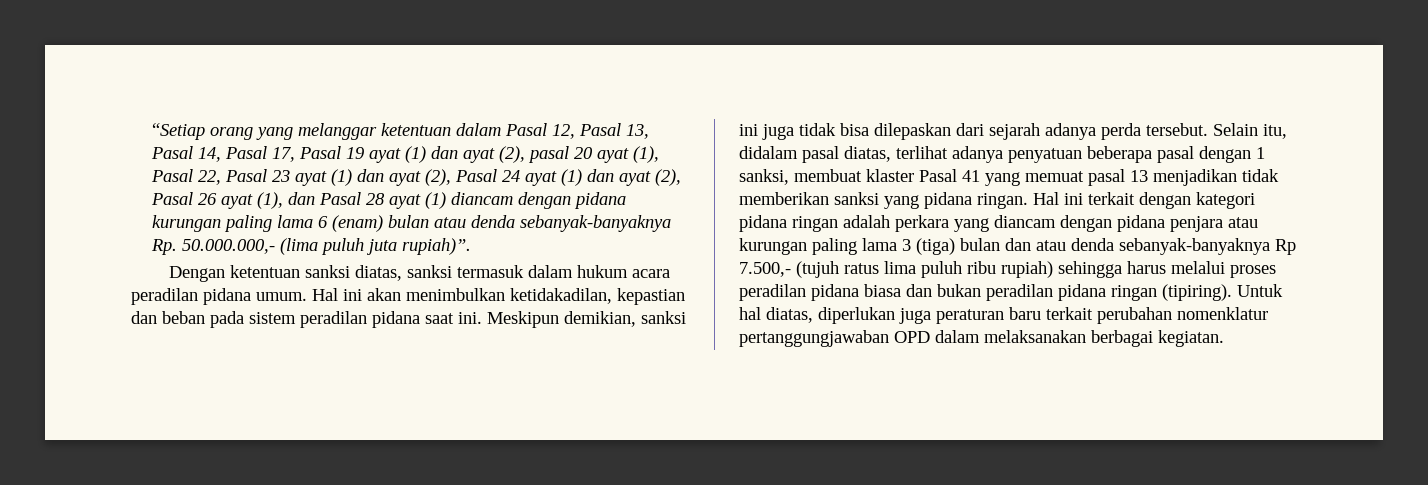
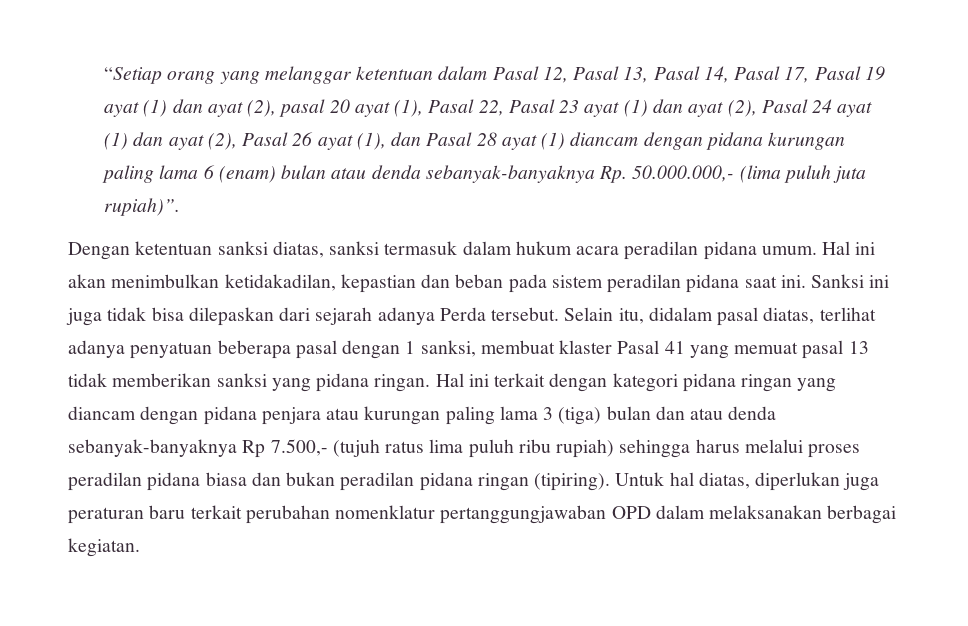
- Meskipun demikian, sanksi ini juga tidak bisa dilepaskan dari sejarah adanya perda tersebut.
+ Sanksi ini juga tidak bisa dilepaskan dari sejarah adanya Perda tersebut.
- Selain itu, didalam pasal diatas, terlihat adanya penyatuan beberapa pasal dengan 1 sanksi, membuat klaster Pasal 41 yang memuat pasal 13 menjadikan tidak memberikan sanksi yang pidana ringan.
+ Selain itu, didalam pasal diatas, terlihat adanya penyatuan beberapa pasal dengan 1 sanksi, membuat klaster Pasal 41 yang memuat pasal 13 tidak memberikan sanksi yang pidana ringan.
- Hal ini terkait dengan kategori pidana ringan adalah perkara yang diancam dengan pidana penjara atau kurungan paling lama 3 (tiga) bulan dan atau denda sebanyak-banyaknya Rp 7.500,- (tujuh ratus lima puluh ribu rupiah) sehingga harus melalui proses peradilan pidana biasa dan bukan peradilan pidana ringan (tipiring).
+ Hal ini terkait dengan kategori pidana ringan yang diancam dengan pidana penjara atau kurungan paling lama 3 (tiga) bulan dan atau denda sebanyak-banyaknya Rp 7.500,- (tujuh ratus lima puluh ribu rupiah) sehingga harus melalui proses peradilan pidana biasa dan bukan peradilan pidana ringan (tipiring).

